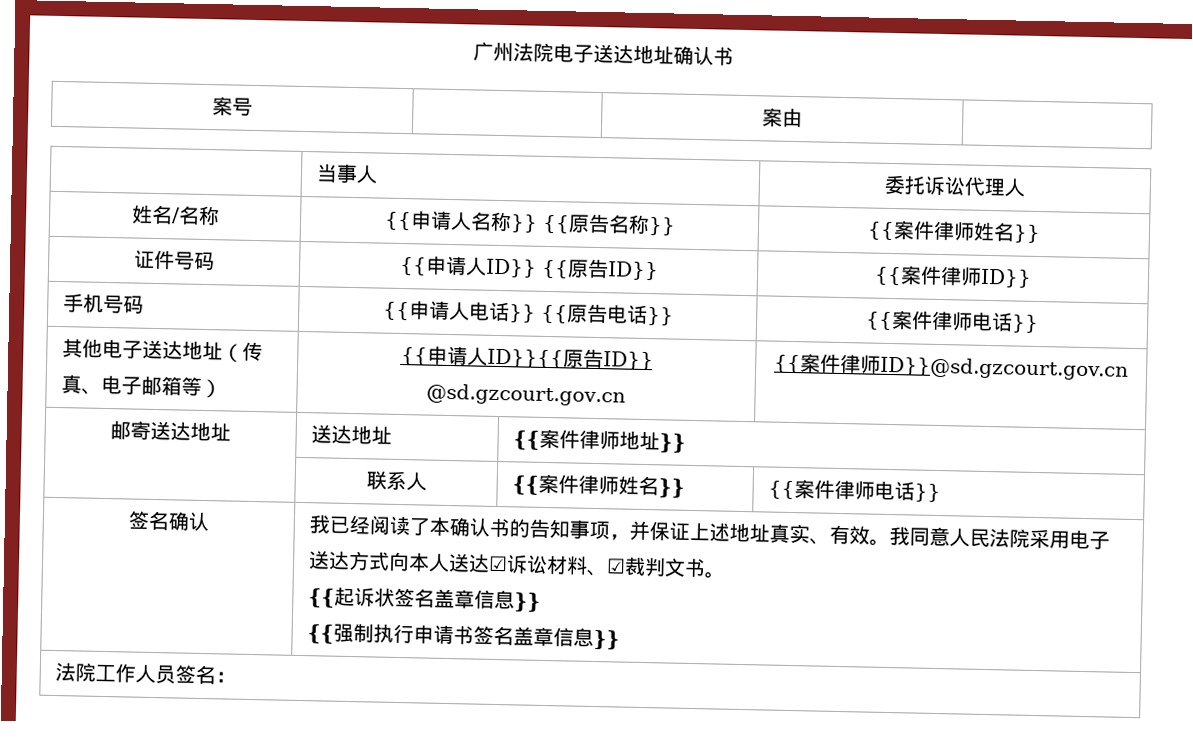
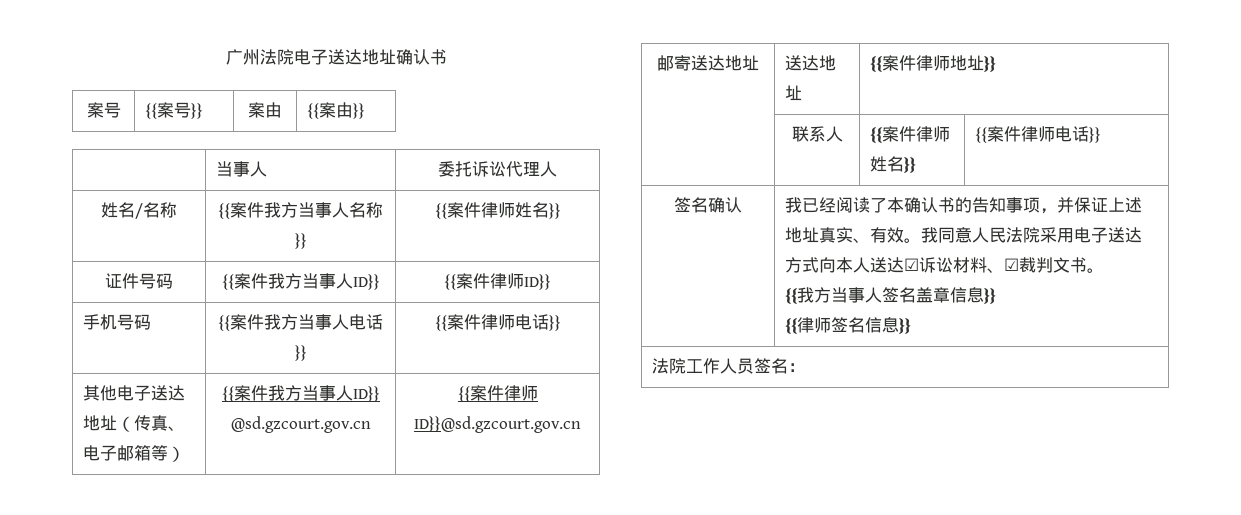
- 案号 | | 案由 |
+ 案号 | {{案号}} | 案由 | {{案由}}
- 姓名/名称 | {{申请人名称}} {{原告名称}} | {{案件律师姓名}}
+ 姓名/名称 | {{案件我方当事人名称}} | {{案件律师姓名}}
- 证件号码 | {{申请人ID}} {{原告ID}} | {{案件律师ID}}
+ 证件号码 | {{案件我方当事人ID}} | {{案件律师ID}}
- 手机号码 | {{申请人电话}} {{原告电话}} | {{案件律师电话}}
+ 手机号码 | {{案件我方当事人电话}} | {{案件律师电话}}
- 其他电子送达地址（传真、电子邮箱等） | {{申请人ID}}{{原告ID}} @sd.gzcourt.gov.cn | {{案件律师ID}}@sd.gzcourt.gov.cn
+ 其他电子送达地址（传真、电子邮箱等） | {{案件我方当事人ID}} @sd.gzcourt.gov.cn | {{案件律师ID}}@sd.gzcourt.gov.cn
- {{起诉状签名盖章信息}}
+ {{我方当事人签名盖章信息}}
- {{强制执行申请书签名盖章信息}}
+ {{律师签名信息}}

